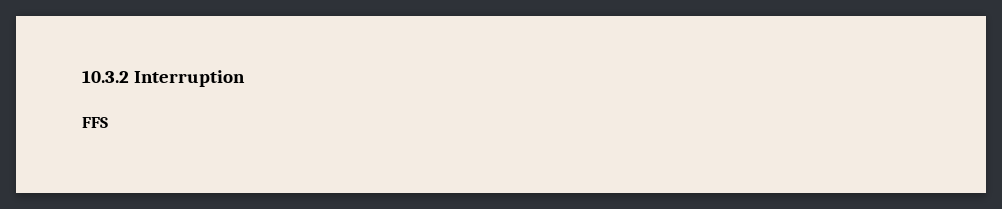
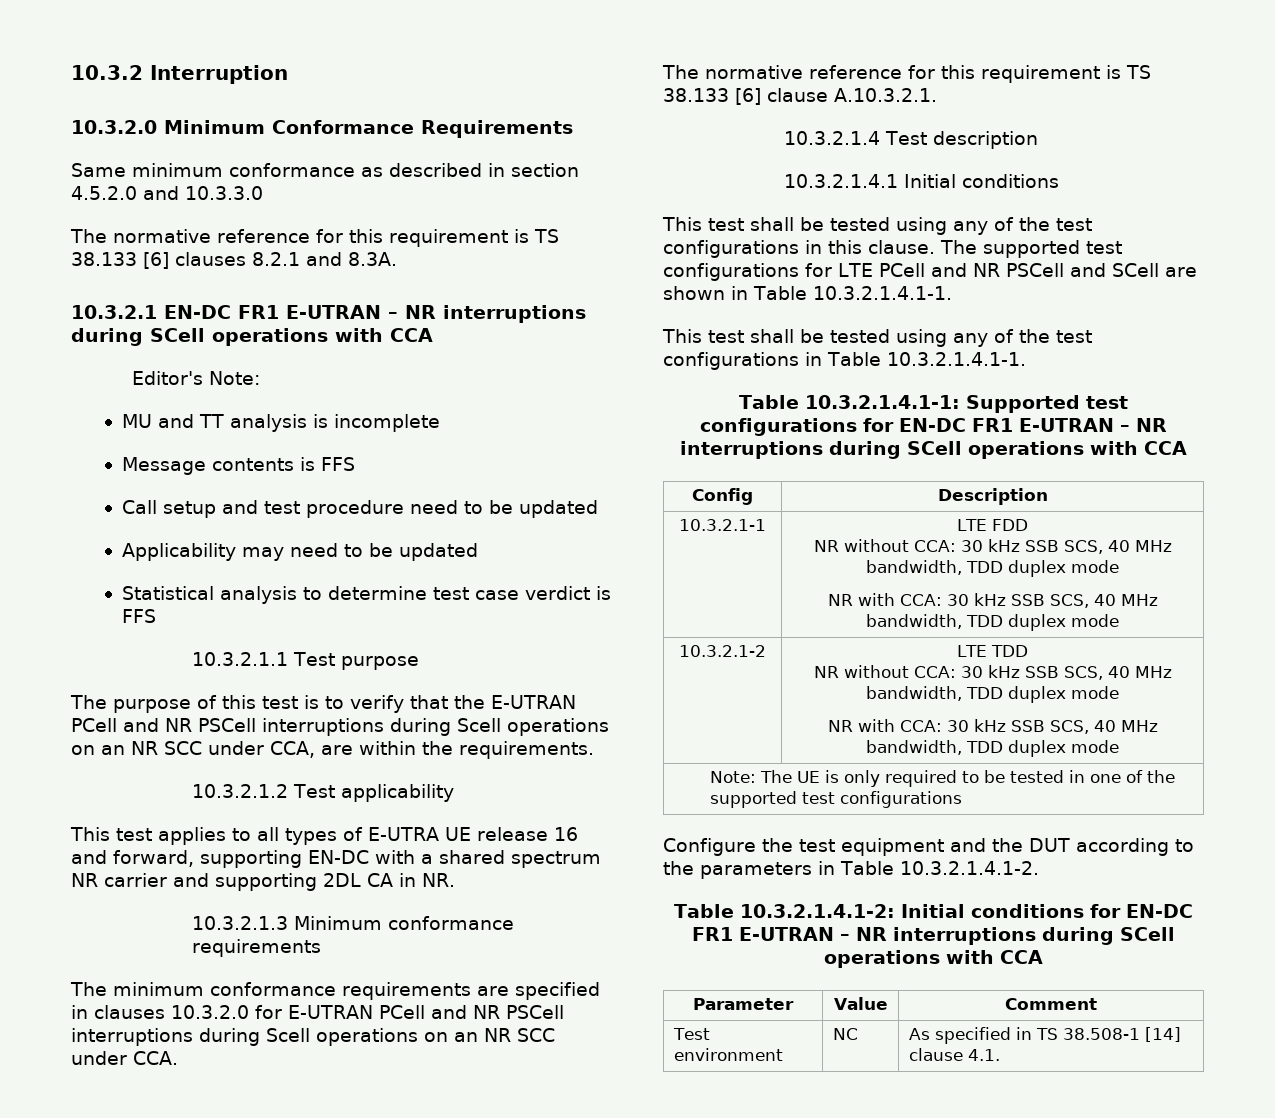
- FFS
+ 10.3.2.0 Minimum Conformance Requirements
+ Same minimum conformance as described in section 4.5.2.0 and 10.3.3.0
+ The normative reference for this requirement is TS 38.133 [6] clauses 8.2.1 and 8.3A.
+ 10.3.2.1 EN-DC FR1 E-UTRAN – NR interruptions during SCell operations with CCA
+ Editor's Note:
+ MU and TT analysis is incomplete
+ Message contents is FFS
+ Call setup and test procedure need to be updated
+ Applicability may need to be updated
+ Statistical analysis to determine test case verdict is FFS
+ 10.3.2.1.1 Test purpose
+ The purpose of this test is to verify that the E-UTRAN PCell and NR PSCell interruptions during Scell operations on an NR SCC under CCA, are within the requirements.
+ 10.3.2.1.2 Test applicability
+ This test applies to all types of E-UTRA UE release 16 and forward, supporting EN-DC with a shared spectrum NR carrier and supporting 2DL CA in NR.
+ 10.3.2.1.3 Minimum conformance requirements
+ The minimum conformance requirements are specified in clauses 10.3.2.0 for E-UTRAN PCell and NR PSCell interruptions during Scell operations on an NR SCC under CCA.
+ The normative reference for this requirement is TS 38.133 [6] clause A.10.3.2.1.
+ 10.3.2.1.4 Test description
+ 10.3.2.1.4.1 Initial conditions
+ This test shall be tested using any of the test configurations in this clause. The supported test configurations for LTE PCell and NR PSCell and SCell are shown in Table 10.3.2.1.4.1-1.
+ This test shall be tested using any of the test configurations in Table 10.3.2.1.4.1-1.
+ Table 10.3.2.1.4.1-1: Supported test configurations for EN-DC FR1 E-UTRAN – NR interruptions during SCell operations with CCA
+ Config | Description
+ 10.3.2.1-1 | LTE FDD
+ NR without CCA: 30 kHz SSB SCS, 40 MHz bandwidth, TDD duplex mode
+ NR with CCA: 30 kHz SSB SCS, 40 MHz bandwidth, TDD duplex mode
+ 10.3.2.1-2 | LTE TDD
+ NR without CCA: 30 kHz SSB SCS, 40 MHz bandwidth, TDD duplex mode
+ NR with CCA: 30 kHz SSB SCS, 40 MHz bandwidth, TDD duplex mode
+ Note: The UE is only required to be tested in one of the supported test configurations
+ Configure the test equipment and the DUT according to the parameters in Table 10.3.2.1.4.1-2.
+ Table 10.3.2.1.4.1-2: Initial conditions for EN-DC FR1 E-UTRAN – NR interruptions during SCell operations with CCA
+ Parameter | Value | Comment
+ Test environment | NC | As specified in TS 38.508-1 [14] clause 4.1.

